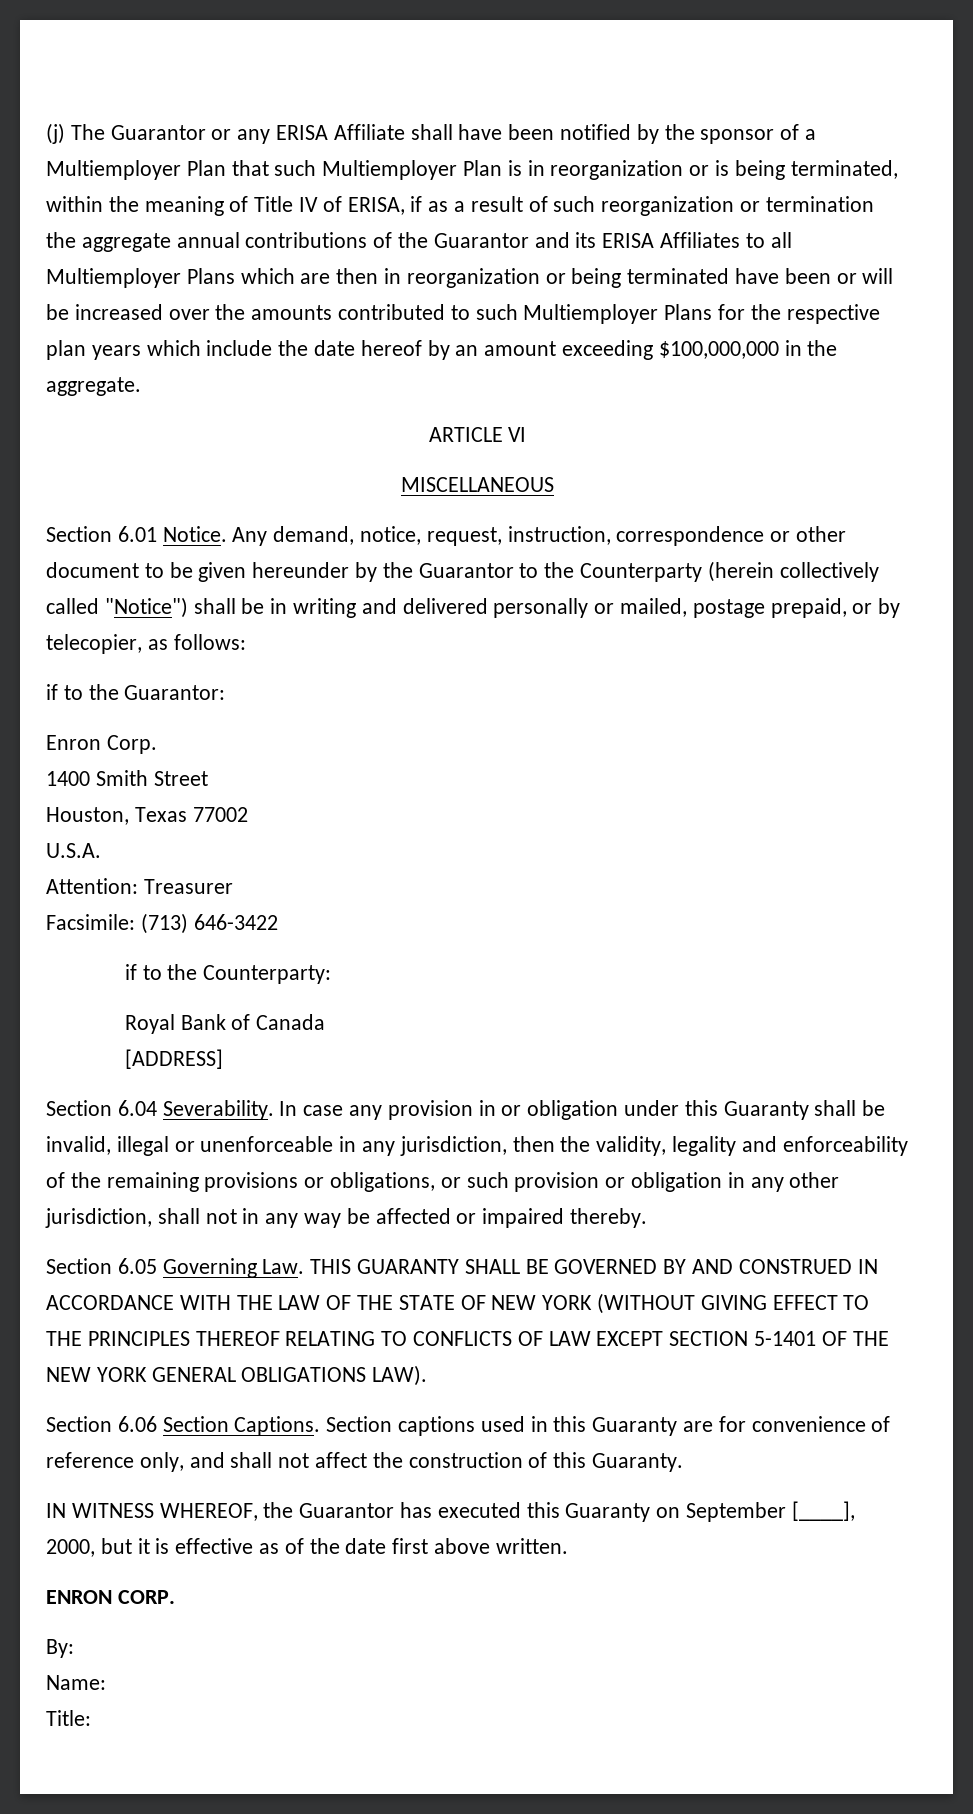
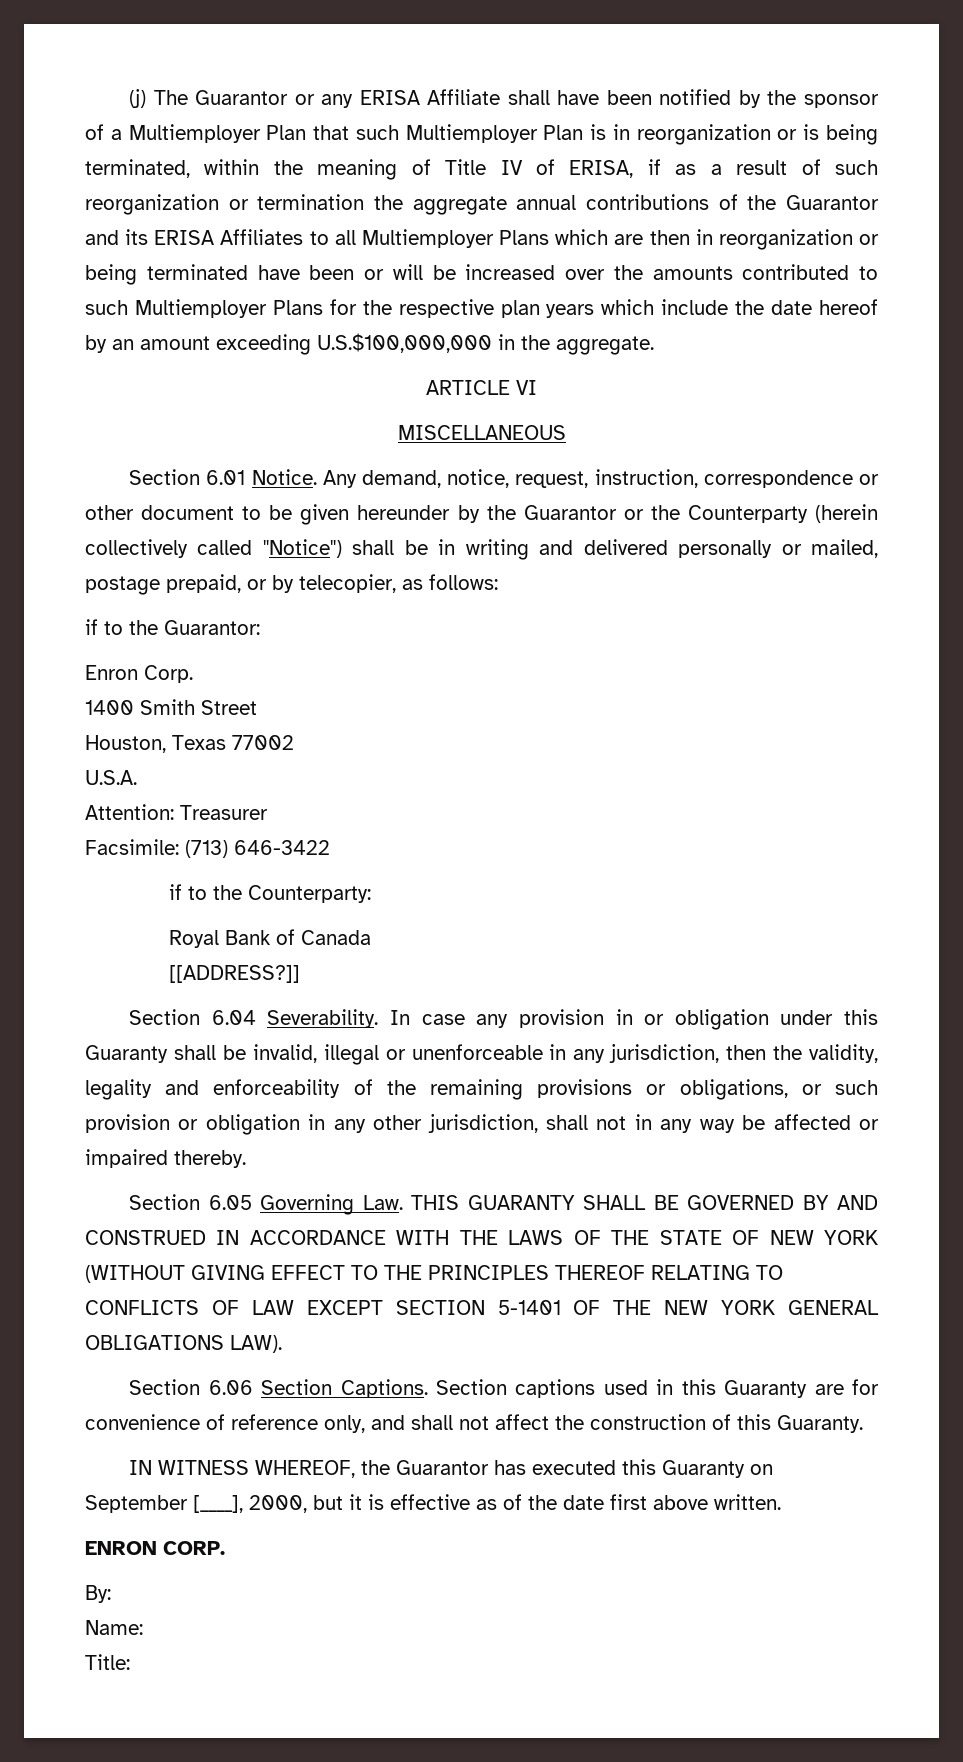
- (j) The Guarantor or any ERISA Affiliate shall have been notified by the sponsor of a Multiemployer Plan that such Multiemployer Plan is in reorganization or is being terminated, within the meaning of Title IV of ERISA, if as a result of such reorganization or termination the aggregate annual contributions of the Guarantor and its ERISA Affiliates to all Multiemployer Plans which are then in reorganization or being terminated have been or will be increased over the amounts contributed to such Multiemployer Plans for the respective plan years which include the date hereof by an amount exceeding $100,000,000 in the aggregate.
+ (j) The Guarantor or any ERISA Affiliate shall have been notified by the sponsor of a Multiemployer Plan that such Multiemployer Plan is in reorganization or is being terminated, within the meaning of Title IV of ERISA, if as a result of such reorganization or termination the aggregate annual contributions of the Guarantor and its ERISA Affiliates to all Multiemployer Plans which are then in reorganization or being terminated have been or will be increased over the amounts contributed to such Multiemployer Plans for the respective plan years which include the date hereof by an amount exceeding U.S.$100,000,000 in the aggregate.
- Any demand, notice, request, instruction, correspondence or other document to be given hereunder by the Guarantor to the Counterparty (herein collectively called "Notice") shall be in writing and delivered personally or mailed, postage prepaid, or by telecopier, as follows:
+ Any demand, notice, request, instruction, correspondence or other document to be given hereunder by the Guarantor or the Counterparty (herein collectively called "Notice") shall be in writing and delivered personally or mailed, postage prepaid, or by telecopier, as follows:
- [ADDRESS]
+ [[ADDRESS?]]
- Section 6.05 Governing Law. THIS GUARANTY SHALL BE GOVERNED BY AND CONSTRUED IN ACCORDANCE WITH THE LAW OF THE STATE OF NEW YORK (WITHOUT GIVING EFFECT TO THE PRINCIPLES THEREOF RELATING TO CONFLICTS OF LAW EXCEPT SECTION 5-1401 OF THE NEW YORK GENERAL OBLIGATIONS LAW).
+ Section 6.05 Governing Law. THIS GUARANTY SHALL BE GOVERNED BY AND CONSTRUED IN ACCORDANCE WITH THE LAWS OF THE STATE OF NEW YORK (WITHOUT GIVING EFFECT TO THE PRINCIPLES THEREOF RELATING TO CONFLICTS OF LAW EXCEPT SECTION 5-1401 OF THE NEW YORK GENERAL OBLIGATIONS LAW).

